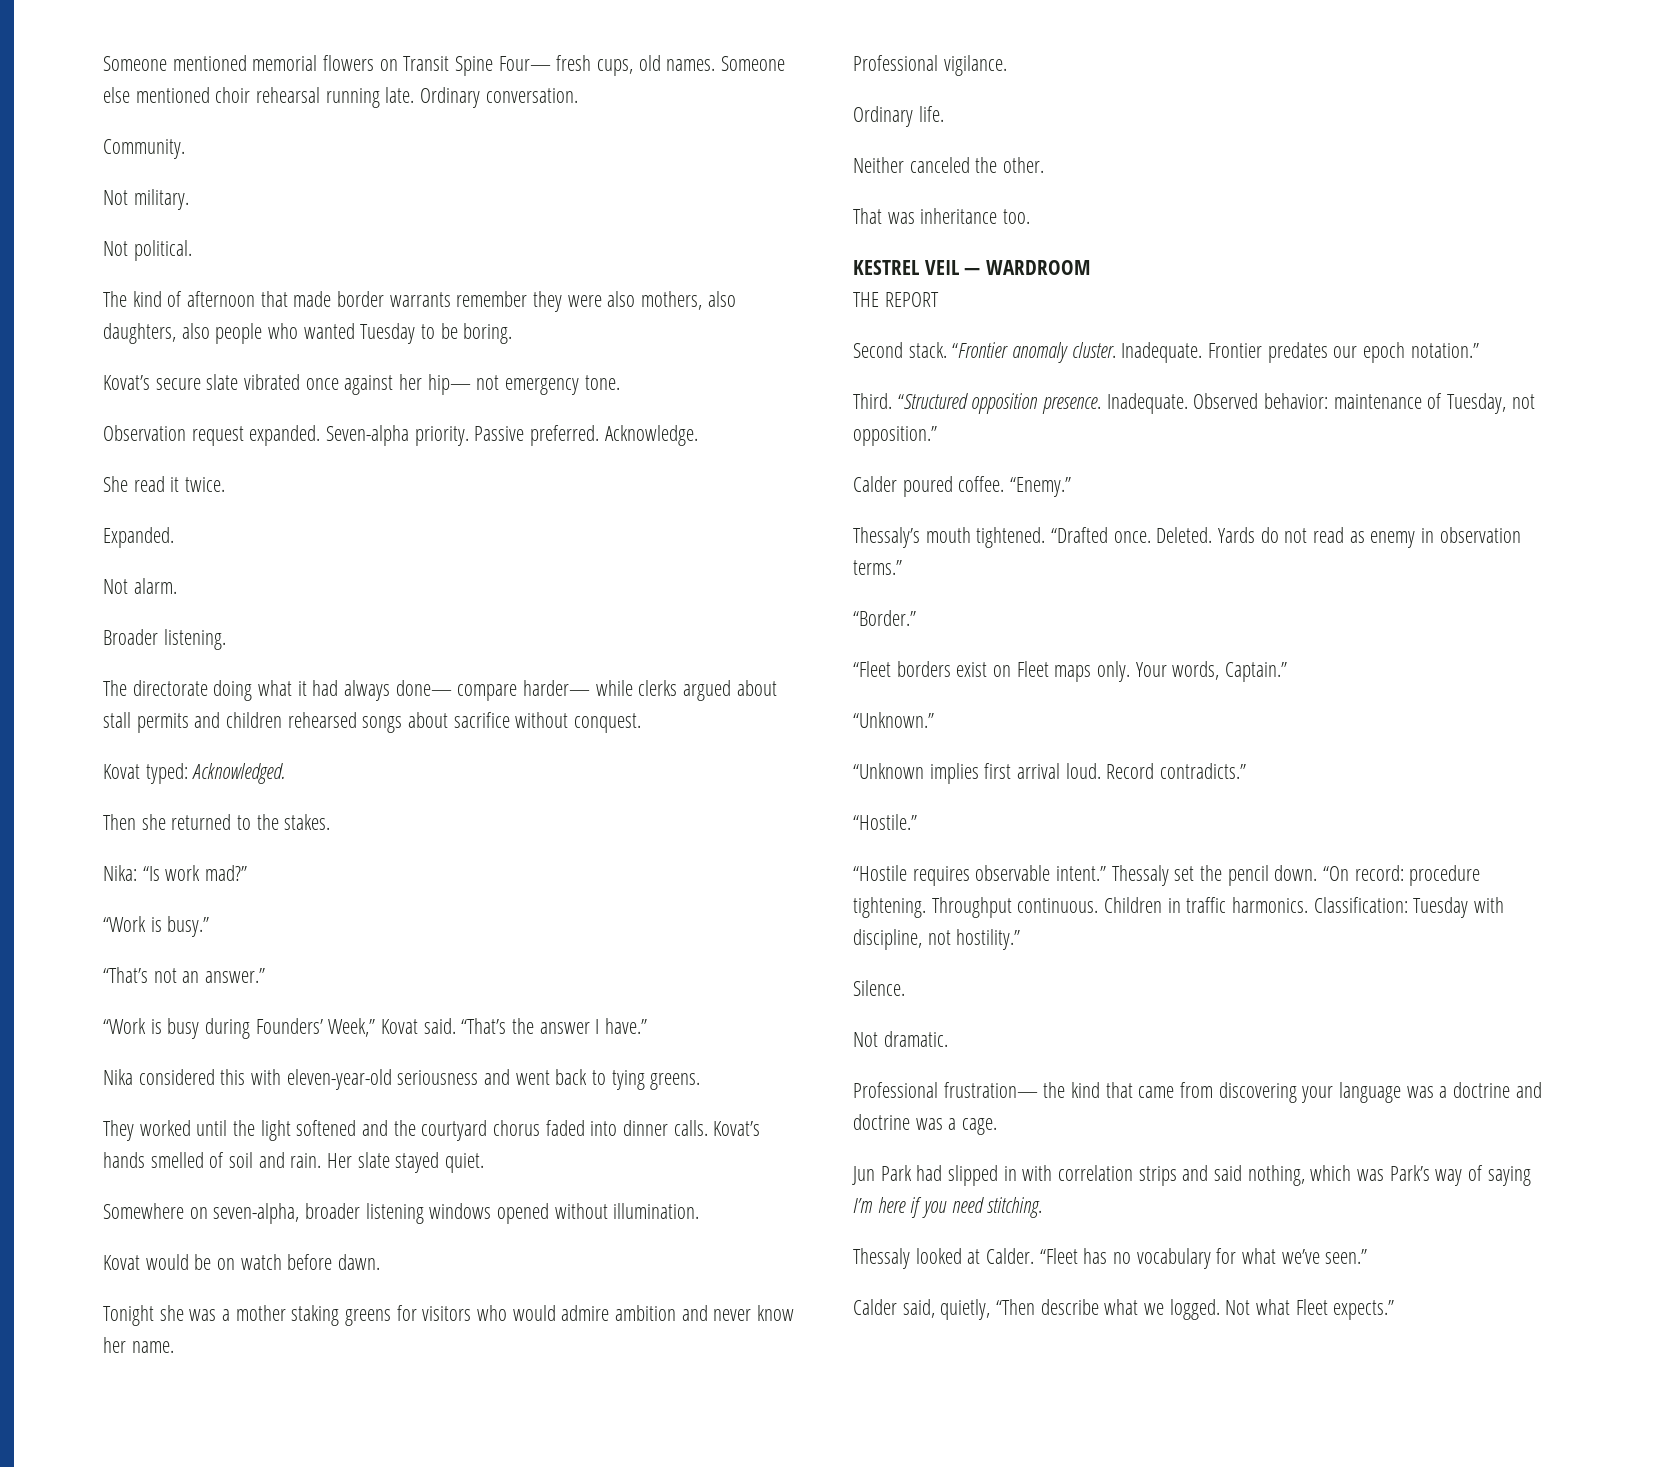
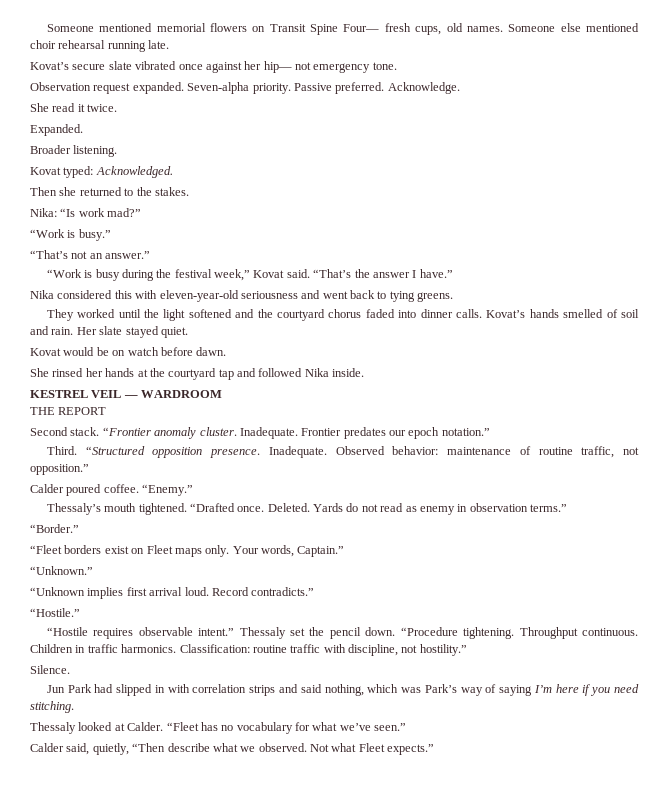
- Ordinary conversation.
- Community.
- Not military.
- Not political.
- The kind of afternoon that made border warrants remember they were also mothers, also daughters, also people who wanted Tuesday to be boring.
- Not alarm.
- The directorate doing what it had always done— compare harder— while clerks argued about stall permits and children rehearsed songs about sacrifice without conquest.
- “Work is busy during Founders’ Week,” Kovat said.
+ “Work is busy during the festival week,” Kovat said.
- Somewhere on seven-alpha, broader listening windows opened without illumination.
- Tonight she was a mother staking greens for visitors who would admire ambition and never know her name.
- Professional vigilance.
- Ordinary life.
- Neither canceled the other.
- That was inheritance too.
+ She rinsed her hands at the courtyard tap and followed Nika inside.
- Observed behavior: maintenance of Tuesday, not opposition.”
+ Observed behavior: maintenance of routine traffic, not opposition.”
- “On record: procedure tightening.
+ “Procedure tightening.
- Classification: Tuesday with discipline, not hostility.”
+ Classification: routine traffic with discipline, not hostility.”
- Not dramatic.
- Professional frustration— the kind that came from discovering your language was a doctrine and doctrine was a cage.
- Calder said, quietly, “Then describe what we logged.
+ Calder said, quietly, “Then describe what we observed.

